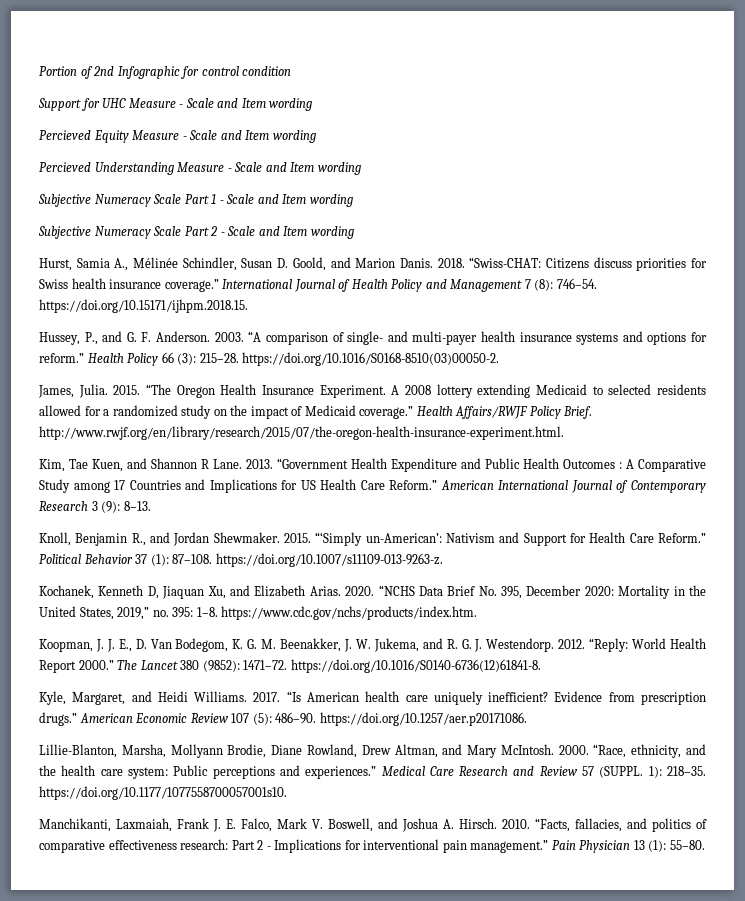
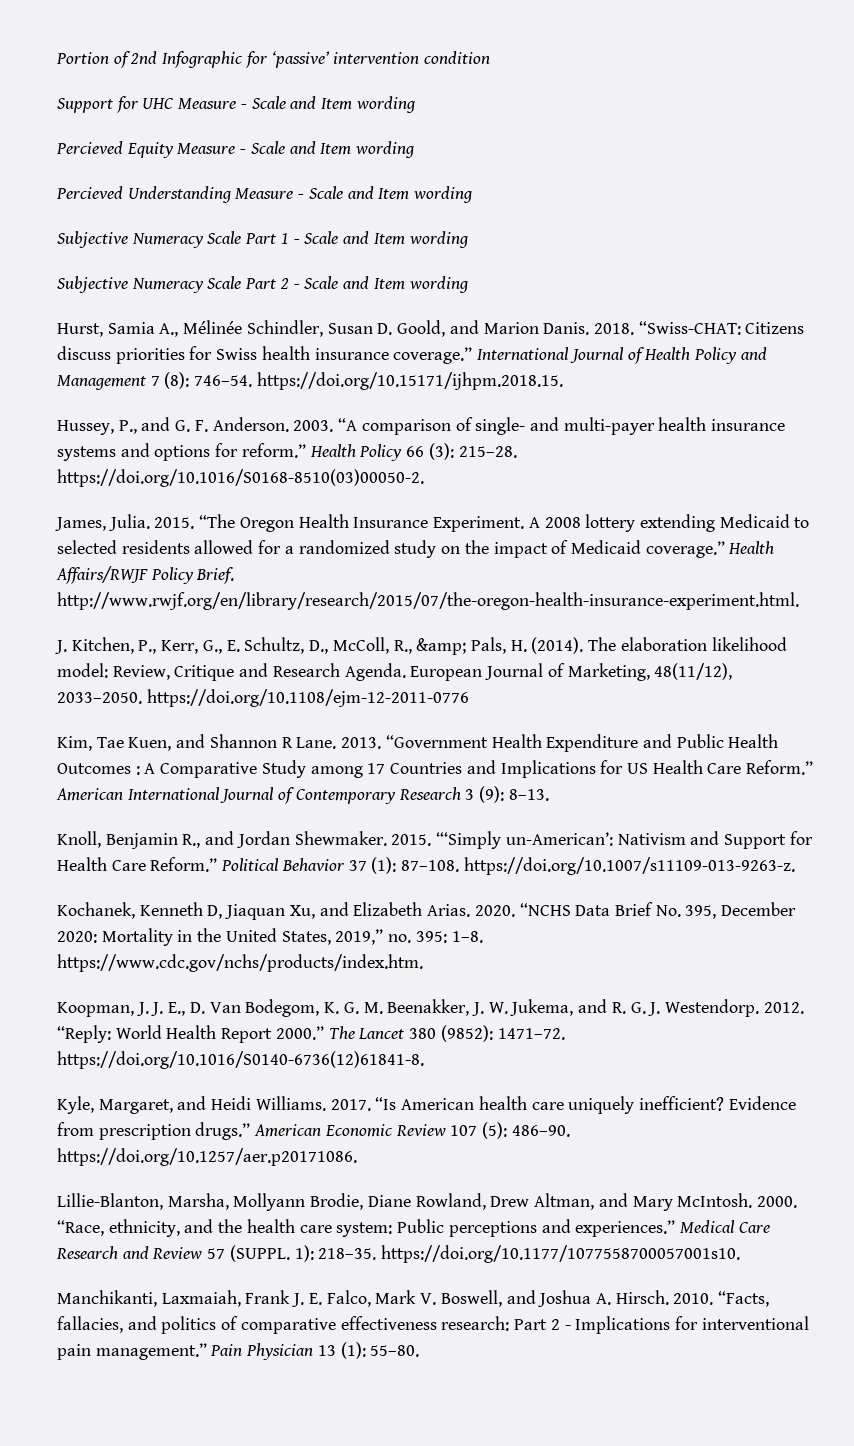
- Portion of 2nd Infographic for control condition
+ Portion of 2nd Infographic for ‘passive’ intervention condition
+ J. Kitchen, P., Kerr, G., E. Schultz, D., McColl, R., &amp; Pals, H. (2014). The elaboration likelihood model: Review, Critique and Research Agenda. European Journal of Marketing, 48(11/12), 2033–2050. https://doi.org/10.1108/ejm-12-2011-0776

